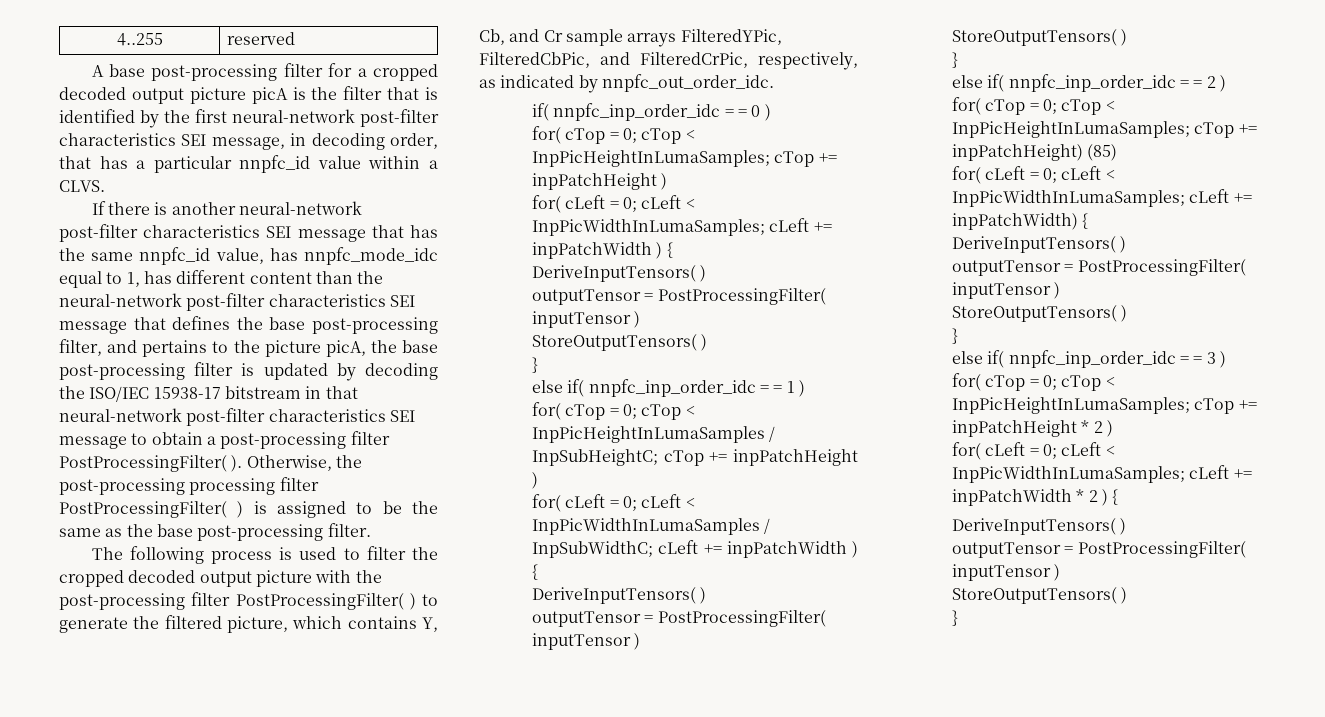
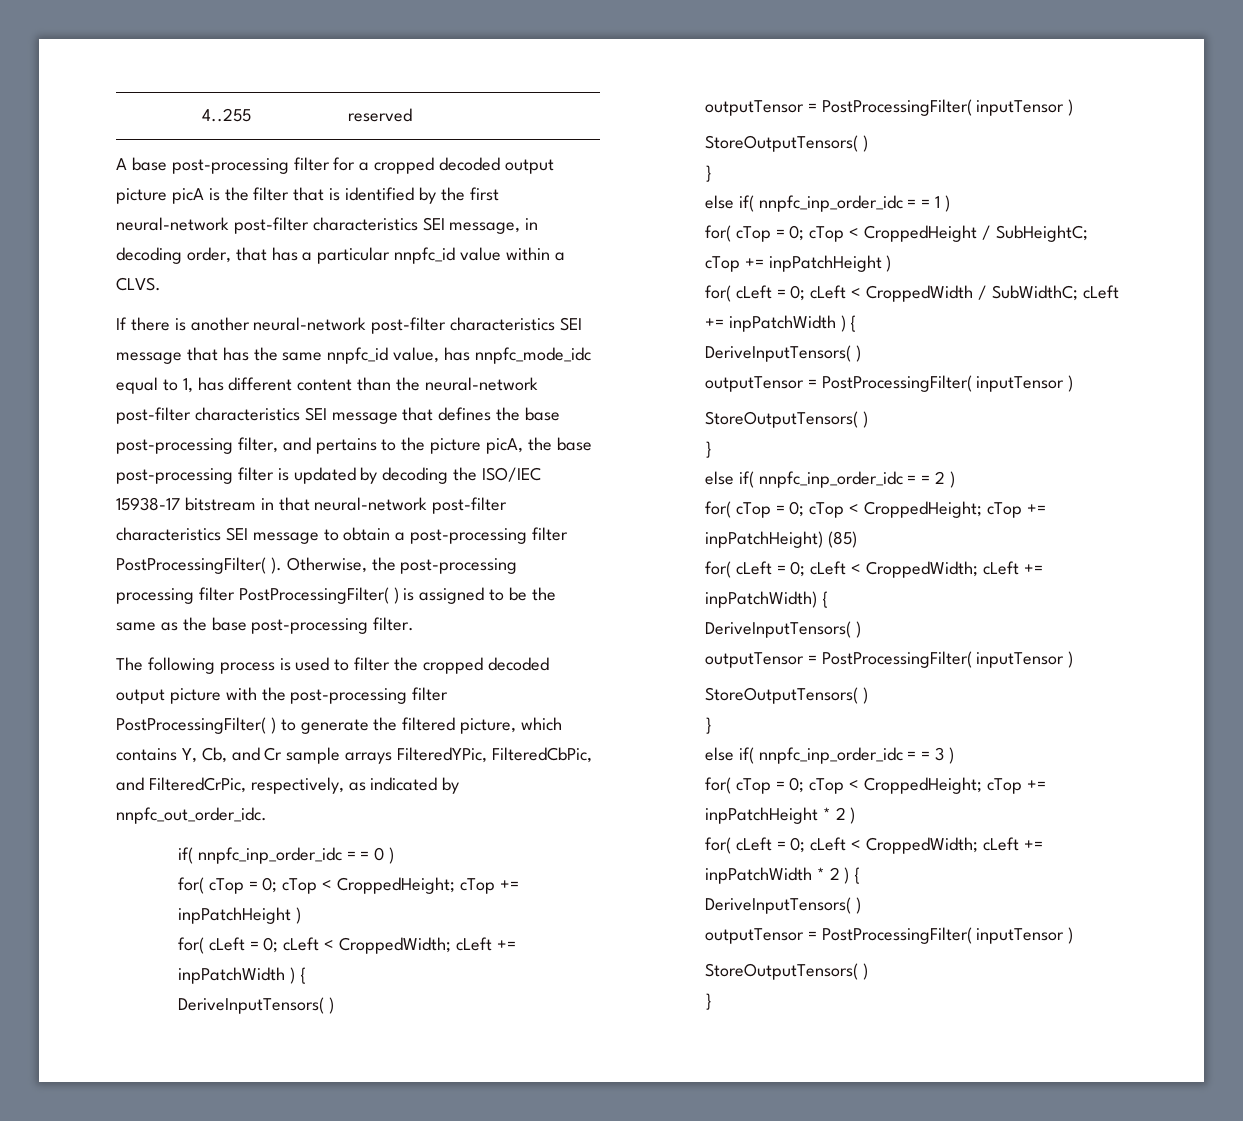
- for( cTop = 0; cTop < InpPicHeightInLumaSamples; cTop += inpPatchHeight )
+ for( cTop = 0; cTop < CroppedHeight; cTop += inpPatchHeight )
- for( cLeft = 0; cLeft < InpPicWidthInLumaSamples; cLeft += inpPatchWidth ) {
+ for( cLeft = 0; cLeft < CroppedWidth; cLeft += inpPatchWidth ) {
- for( cTop = 0; cTop < InpPicHeightInLumaSamples / InpSubHeightC; cTop += inpPatchHeight )
+ for( cTop = 0; cTop < CroppedHeight / SubHeightC; cTop += inpPatchHeight )
- for( cLeft = 0; cLeft < InpPicWidthInLumaSamples / InpSubWidthC; cLeft += inpPatchWidth ) {
+ for( cLeft = 0; cLeft < CroppedWidth / SubWidthC; cLeft += inpPatchWidth ) {
- for( cTop = 0; cTop < InpPicHeightInLumaSamples; cTop += inpPatchHeight) (85)
+ for( cTop = 0; cTop < CroppedHeight; cTop += inpPatchHeight) (85)
- for( cLeft = 0; cLeft < InpPicWidthInLumaSamples; cLeft += inpPatchWidth) {
+ for( cLeft = 0; cLeft < CroppedWidth; cLeft += inpPatchWidth) {
- for( cTop = 0; cTop < InpPicHeightInLumaSamples; cTop += inpPatchHeight * 2 )
+ for( cTop = 0; cTop < CroppedHeight; cTop += inpPatchHeight * 2 )
- for( cLeft = 0; cLeft < InpPicWidthInLumaSamples; cLeft += inpPatchWidth * 2 ) {
+ for( cLeft = 0; cLeft < CroppedWidth; cLeft += inpPatchWidth * 2 ) {

